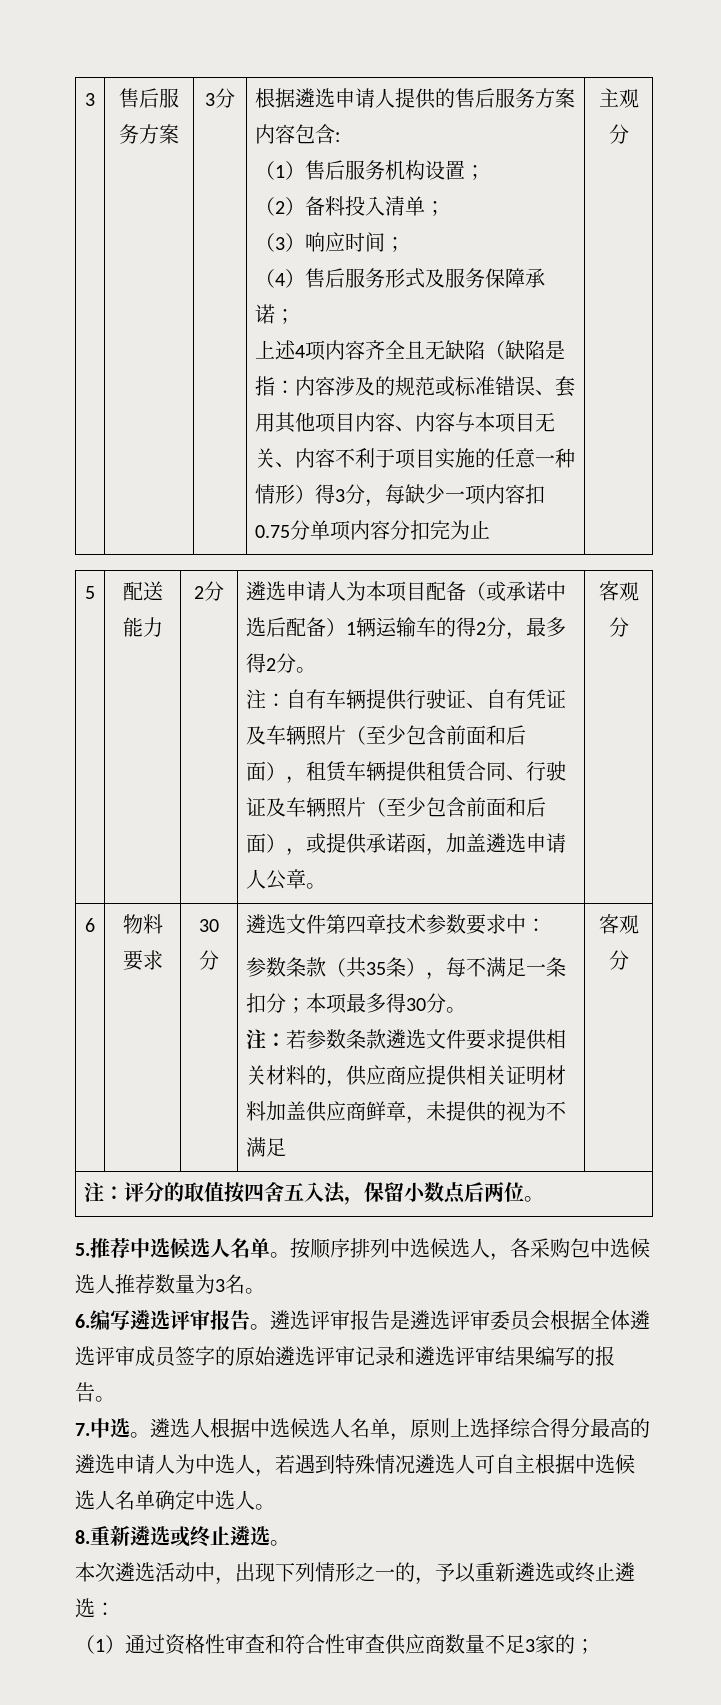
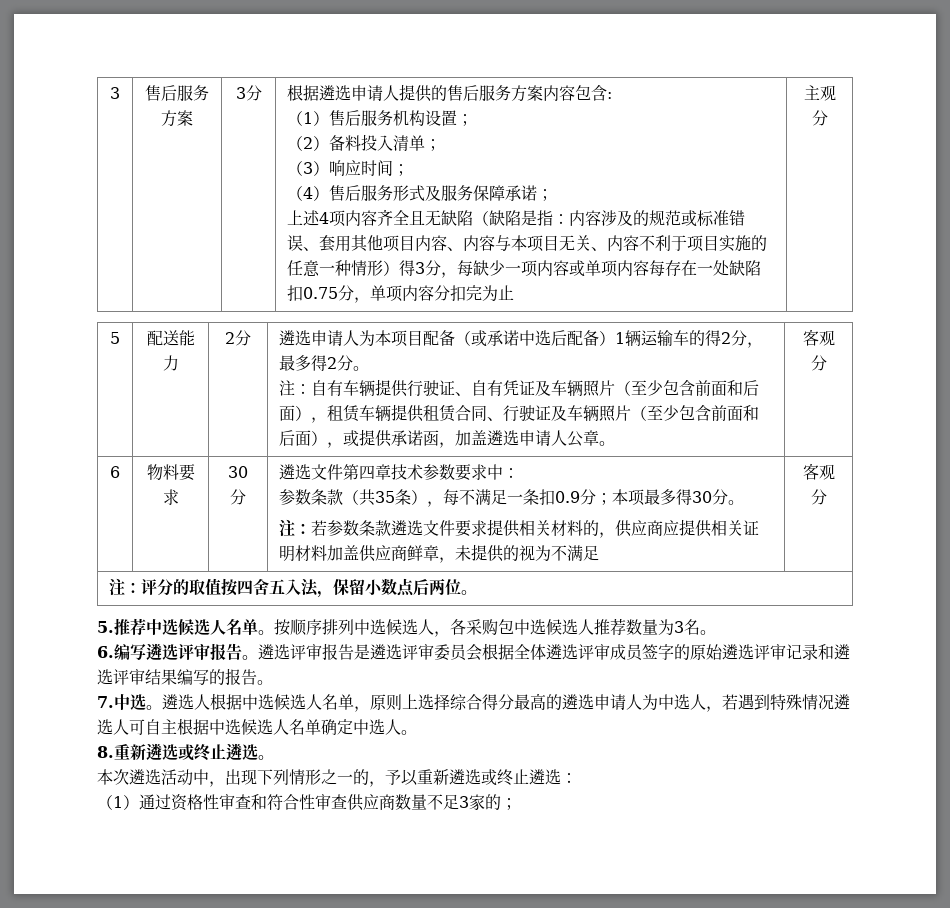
- 上述4项内容齐全且无缺陷（缺陷是指：内容涉及的规范或标准错误、套用其他项目内容、内容与本项目无关、内容不利于项目实施的任意一种情形）得3分，每缺少一项内容扣0.75分单项内容分扣完为止
+ 上述4项内容齐全且无缺陷（缺陷是指：内容涉及的规范或标准错误、套用其他项目内容、内容与本项目无关、内容不利于项目实施的任意一种情形）得3分，每缺少一项内容或单项内容每存在一处缺陷扣0.75分，单项内容分扣完为止
- 参数条款（共35条），每不满足一条扣分；本项最多得30分。
+ 参数条款（共35条），每不满足一条扣0.9分；本项最多得30分。

